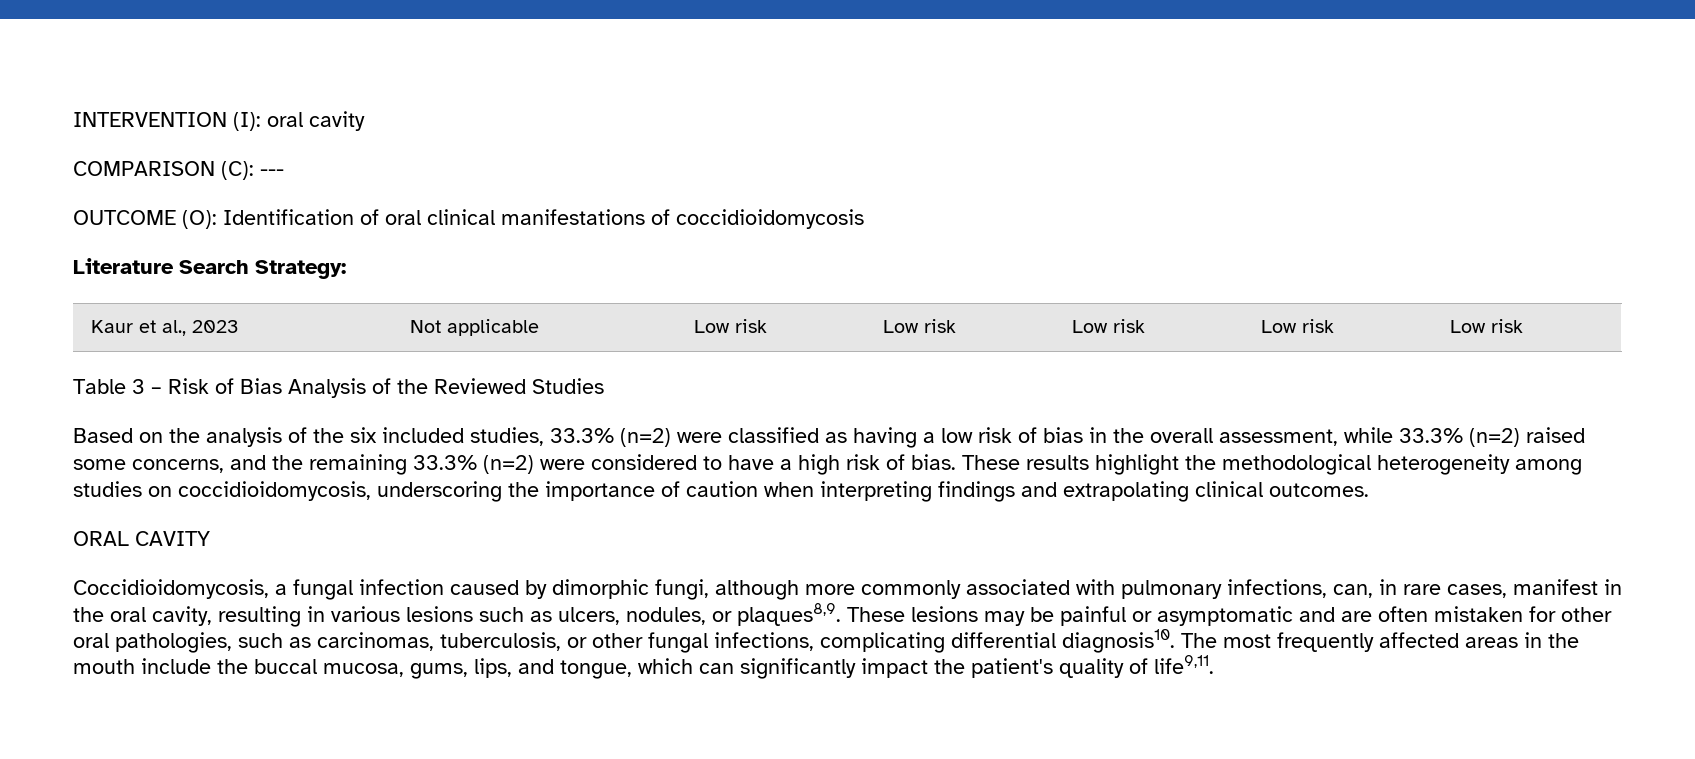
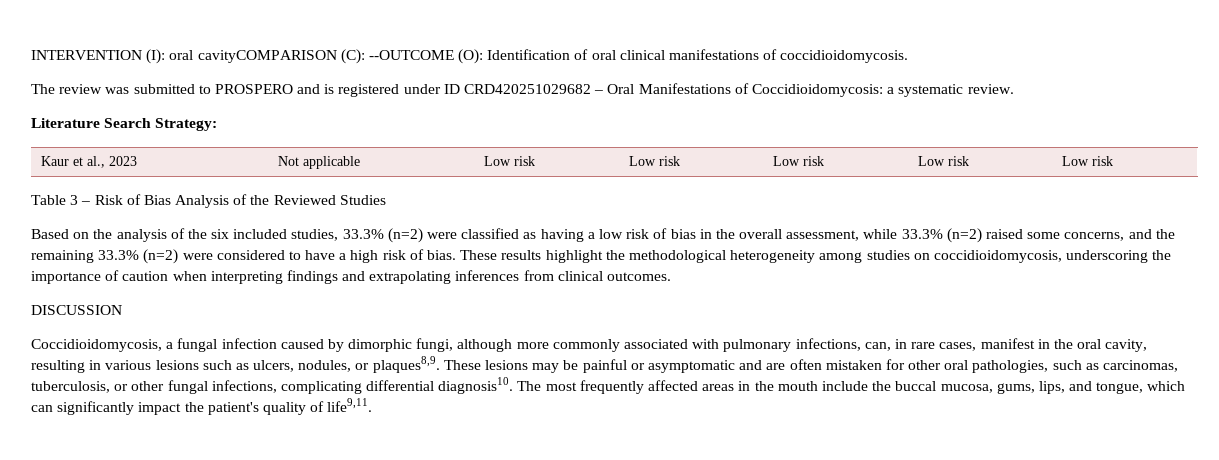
- INTERVENTION (I): oral cavity
- COMPARISON (C): ---
- OUTCOME (O): Identification of oral clinical manifestations of coccidioidomycosis
+ INTERVENTION (I): oral cavityCOMPARISON (C): --OUTCOME (O): Identification of oral clinical manifestations of coccidioidomycosis.
+ The review was submitted to PROSPERO and is registered under ID CRD420251029682 – Oral Manifestations of Coccidioidomycosis: a systematic review.
- These results highlight the methodological heterogeneity among studies on coccidioidomycosis, underscoring the importance of caution when interpreting findings and extrapolating clinical outcomes.
+ These results highlight the methodological heterogeneity among studies on coccidioidomycosis, underscoring the importance of caution when interpreting findings and extrapolating inferences from clinical outcomes.
- ORAL CAVITY
+ DISCUSSION

